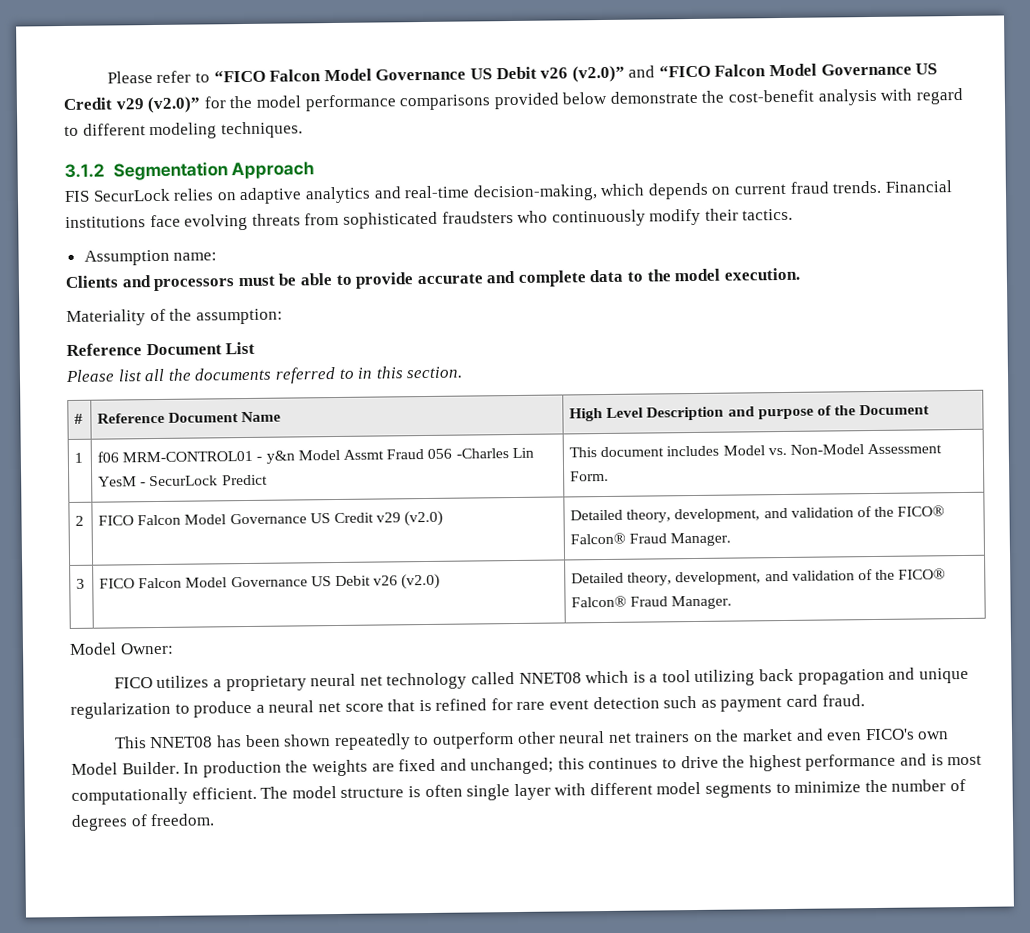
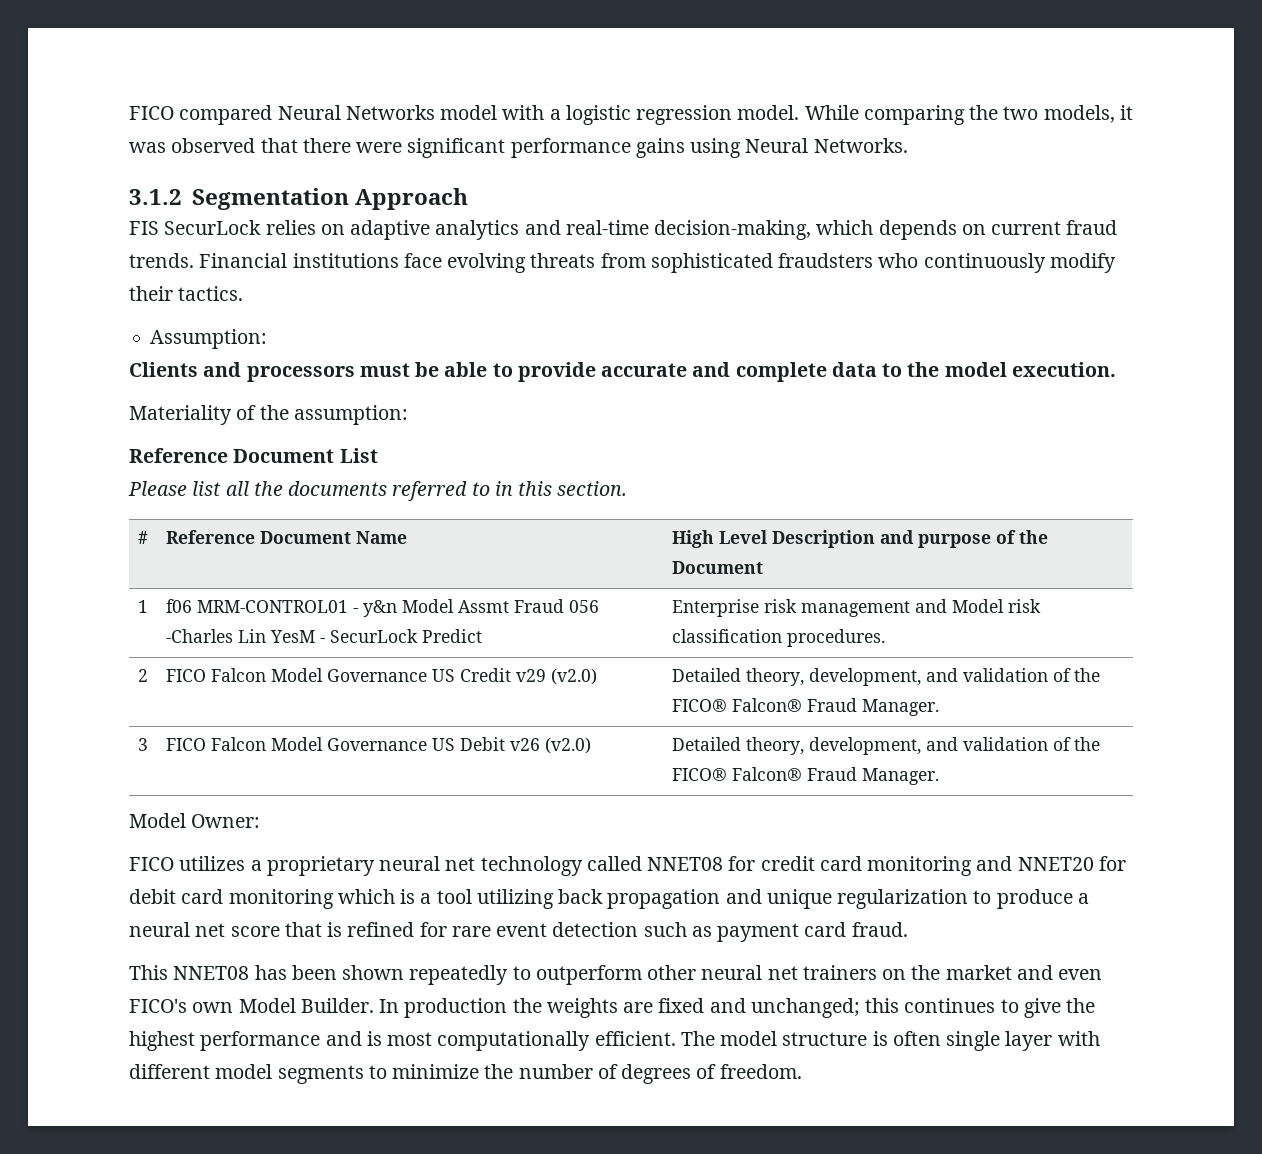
- Please refer to “FICO Falcon Model Governance US Debit v26 (v2.0)” and “FICO Falcon Model Governance US Credit v29 (v2.0)” for the model performance comparisons provided below demonstrate the cost-benefit analysis with regard to different modeling techniques.
+ FICO compared Neural Networks model with a logistic regression model. While comparing the two models, it was observed that there were significant performance gains using Neural Networks.
- Assumption name:
+ Assumption:
- 1 | f06 MRM-CONTROL01 - y&n Model Assmt Fraud 056 -Charles Lin YesM - SecurLock Predict | This document includes Model vs. Non-Model Assessment Form.
+ 1 | f06 MRM-CONTROL01 - y&n Model Assmt Fraud 056 -Charles Lin YesM - SecurLock Predict | Enterprise risk management and Model risk classification procedures.
- FICO utilizes a proprietary neural net technology called NNET08 which is a tool utilizing back propagation and unique regularization to produce a neural net score that is refined for rare event detection such as payment card fraud.
+ FICO utilizes a proprietary neural net technology called NNET08 for credit card monitoring and NNET20 for debit card monitoring which is a tool utilizing back propagation and unique regularization to produce a neural net score that is refined for rare event detection such as payment card fraud.
- In production the weights are fixed and unchanged; this continues to drive the highest performance and is most computationally efficient.
+ In production the weights are fixed and unchanged; this continues to give the highest performance and is most computationally efficient.

